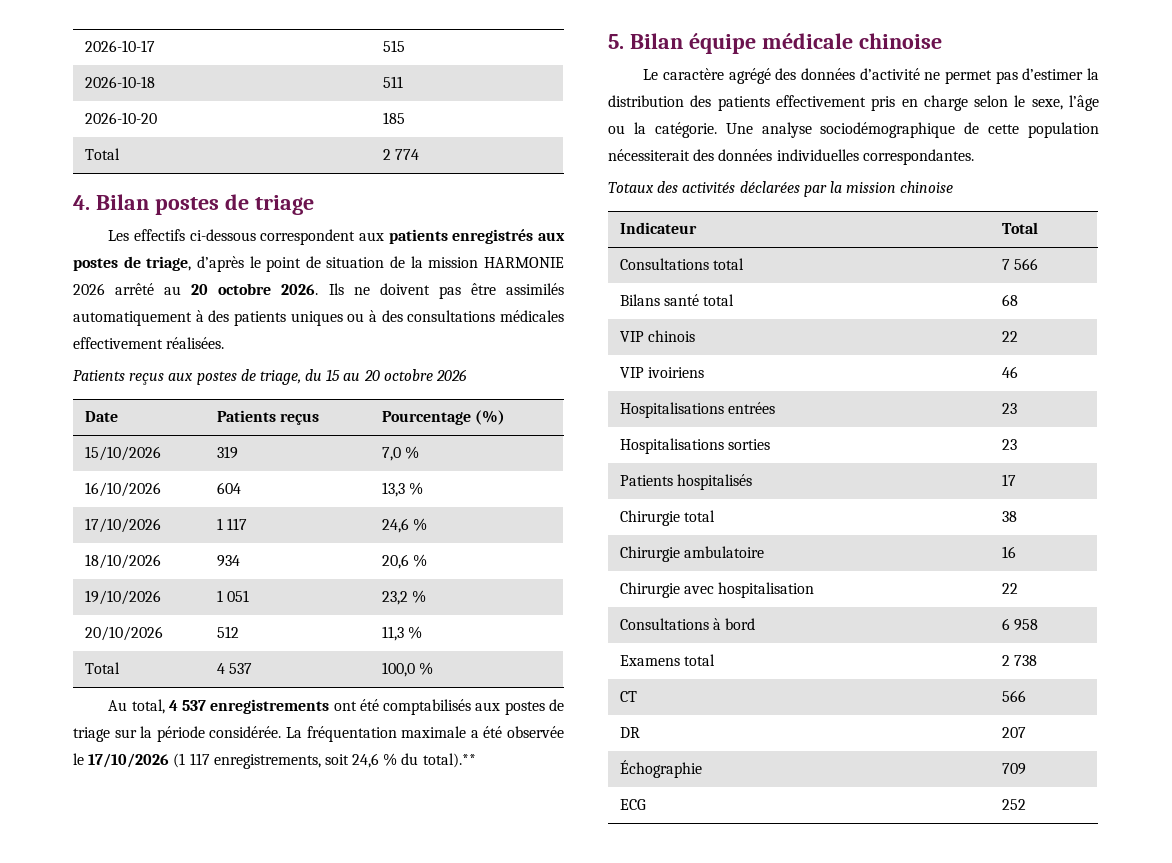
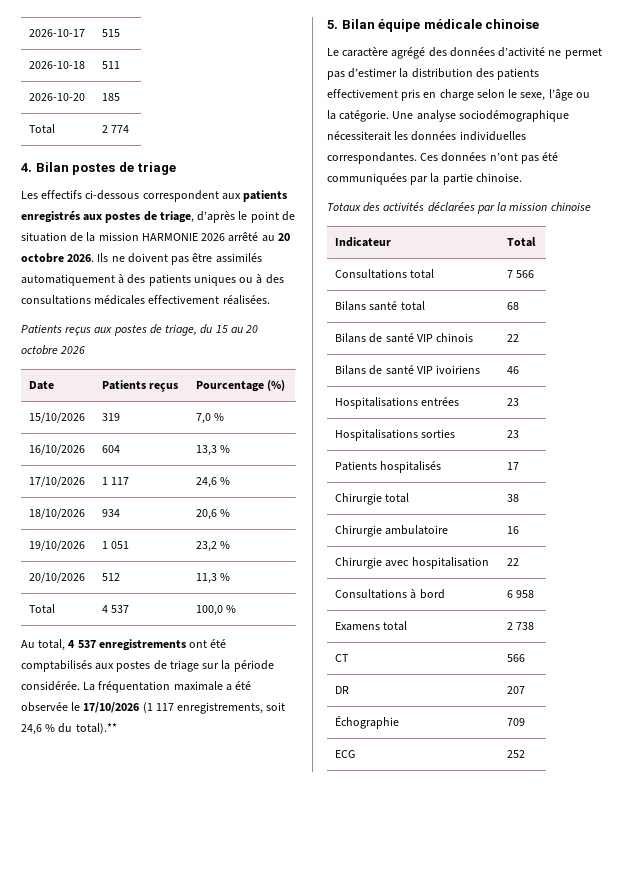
- Une analyse sociodémographique de cette population nécessiterait des données individuelles correspondantes.
+ Une analyse sociodémographique nécessiterait les données individuelles correspondantes. Ces données n’ont pas été communiquées par la partie chinoise.
- VIP chinois | 22
+ Bilans de santé VIP chinois | 22
- VIP ivoiriens | 46
+ Bilans de santé VIP ivoiriens | 46

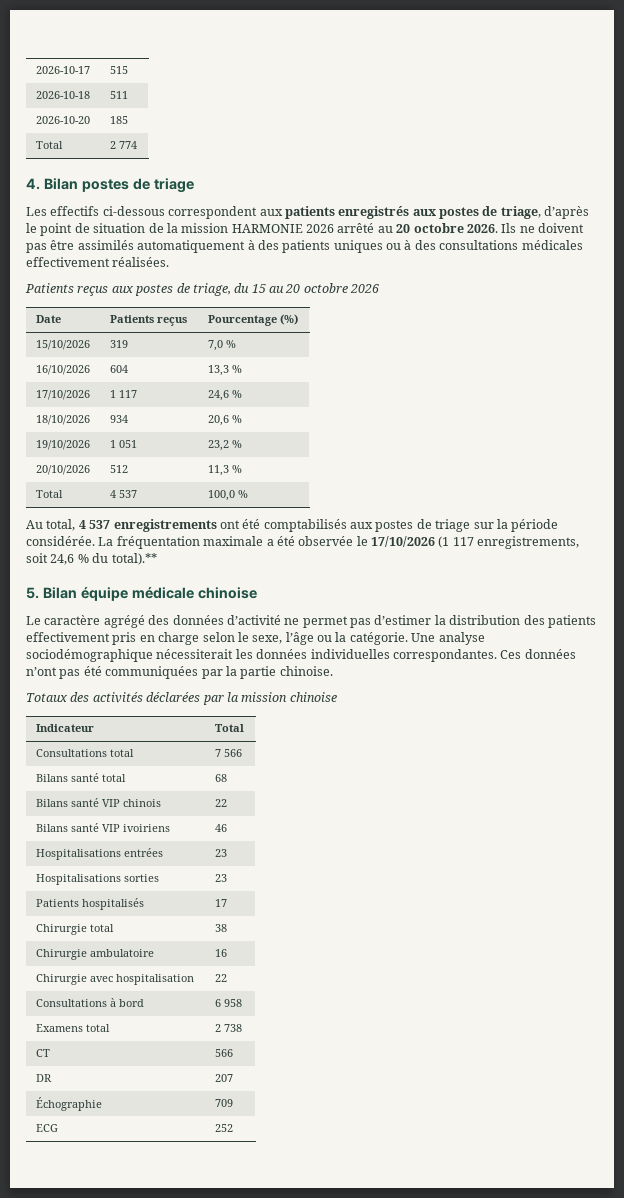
- Bilans de santé VIP chinois | 22
+ Bilans santé VIP chinois | 22
- Bilans de santé VIP ivoiriens | 46
+ Bilans santé VIP ivoiriens | 46

